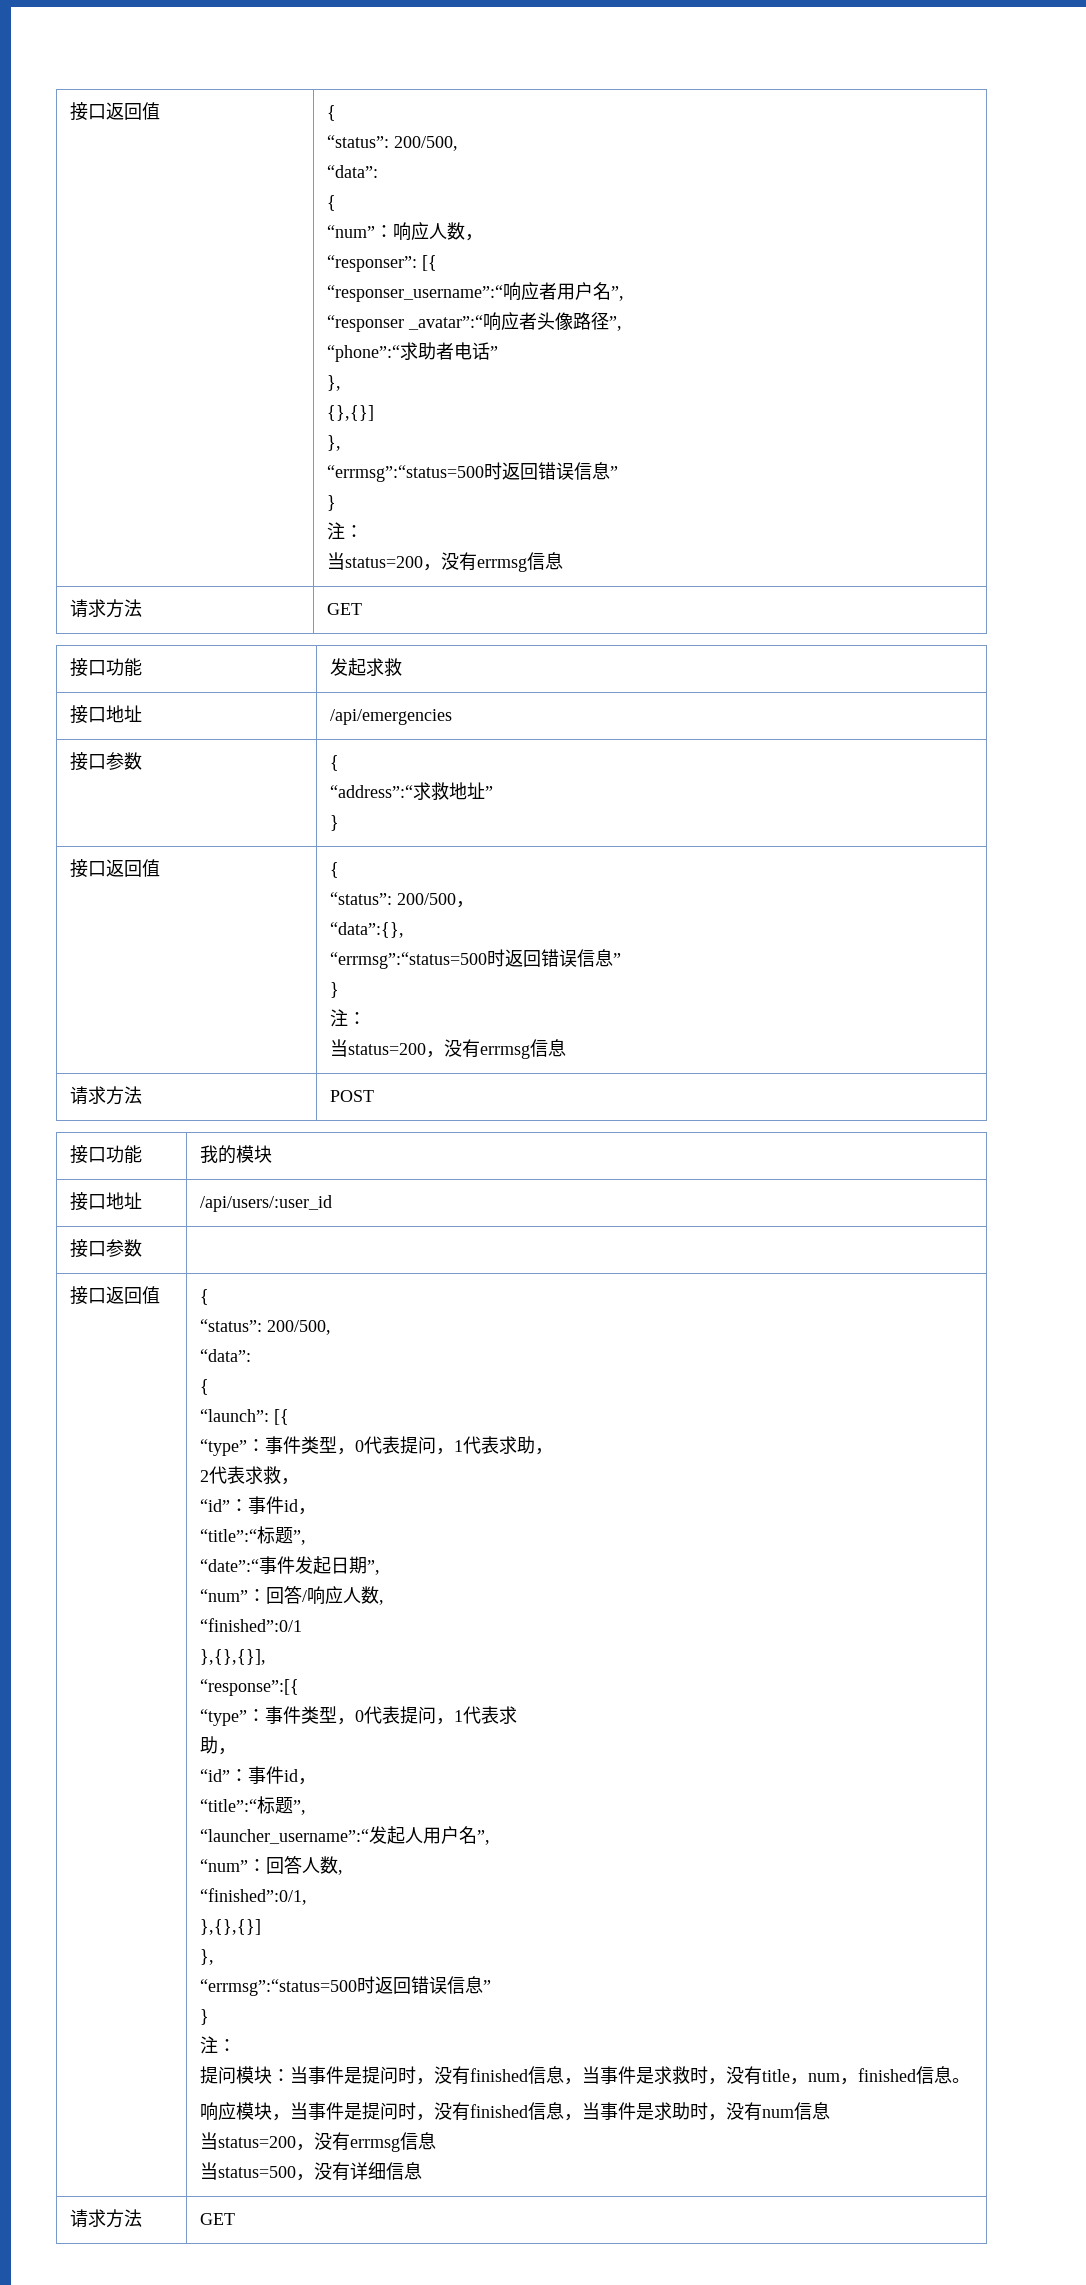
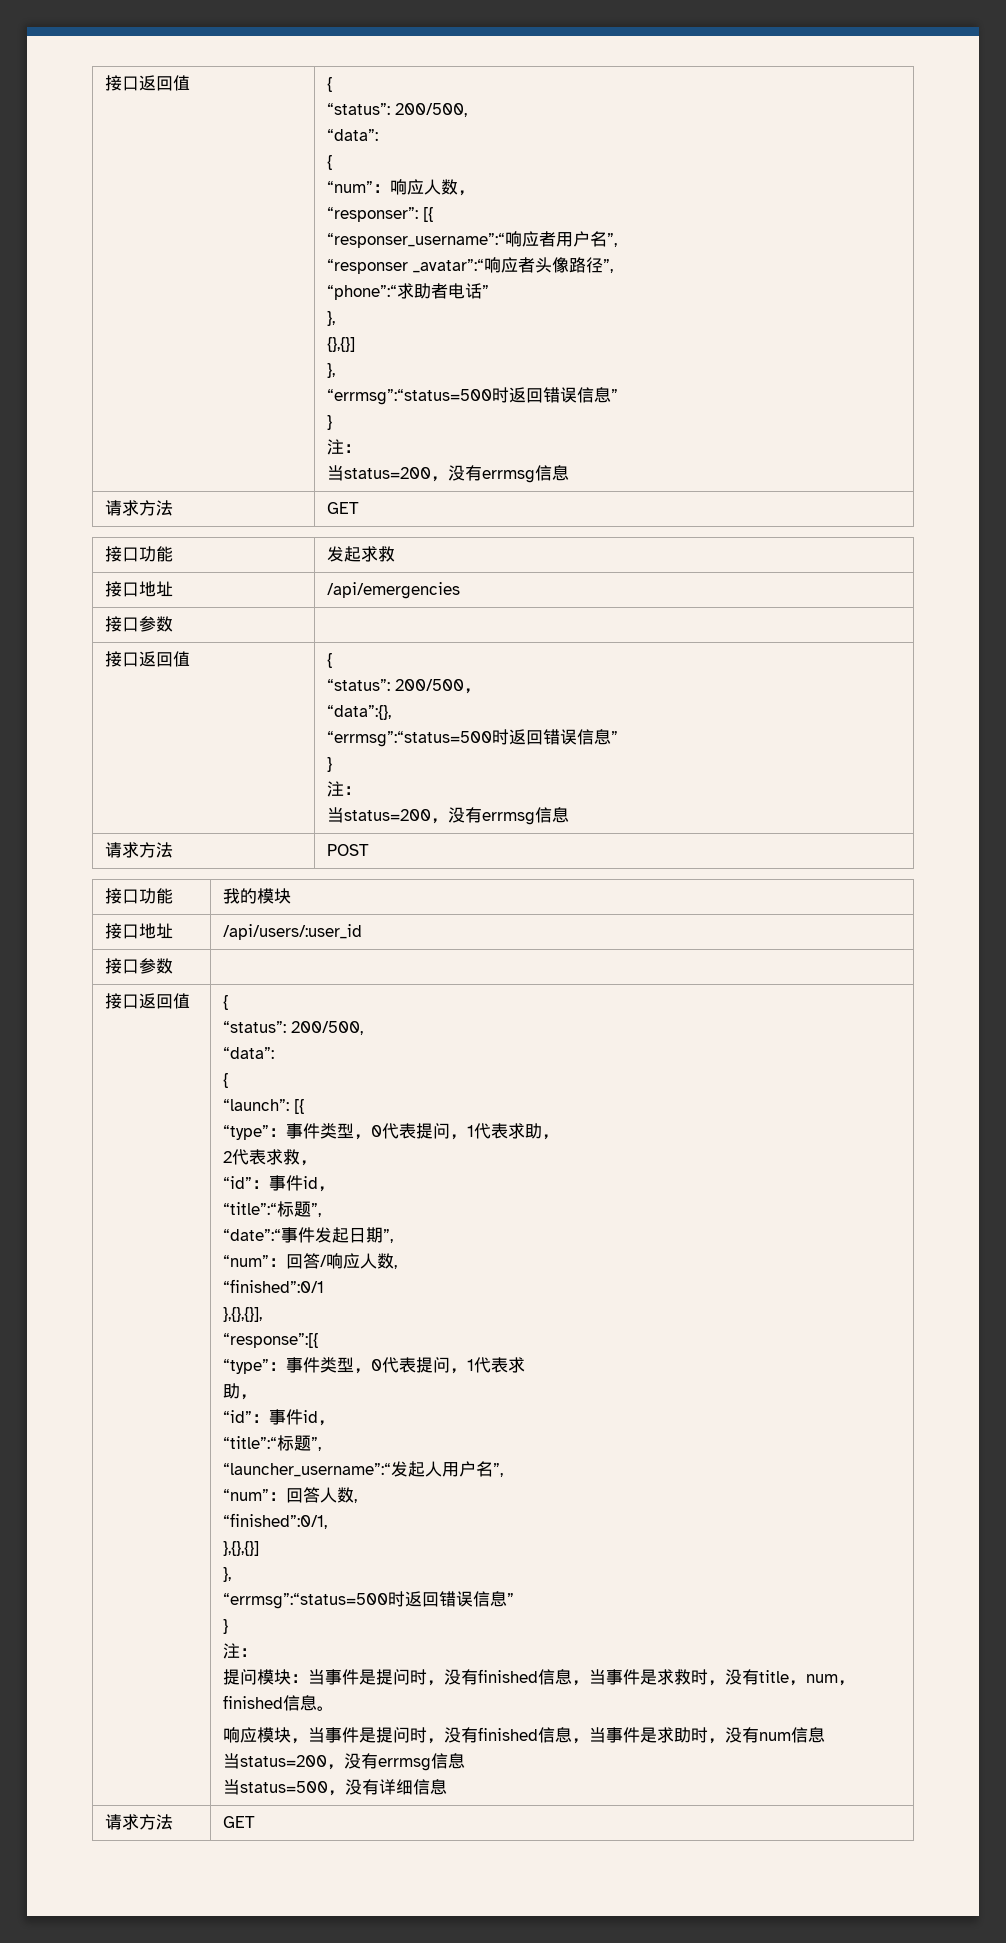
  接口地址 | /api/emergencies
- 接口参数 | {
- “address”:“求救地址”
- }
+ 接口参数 |

